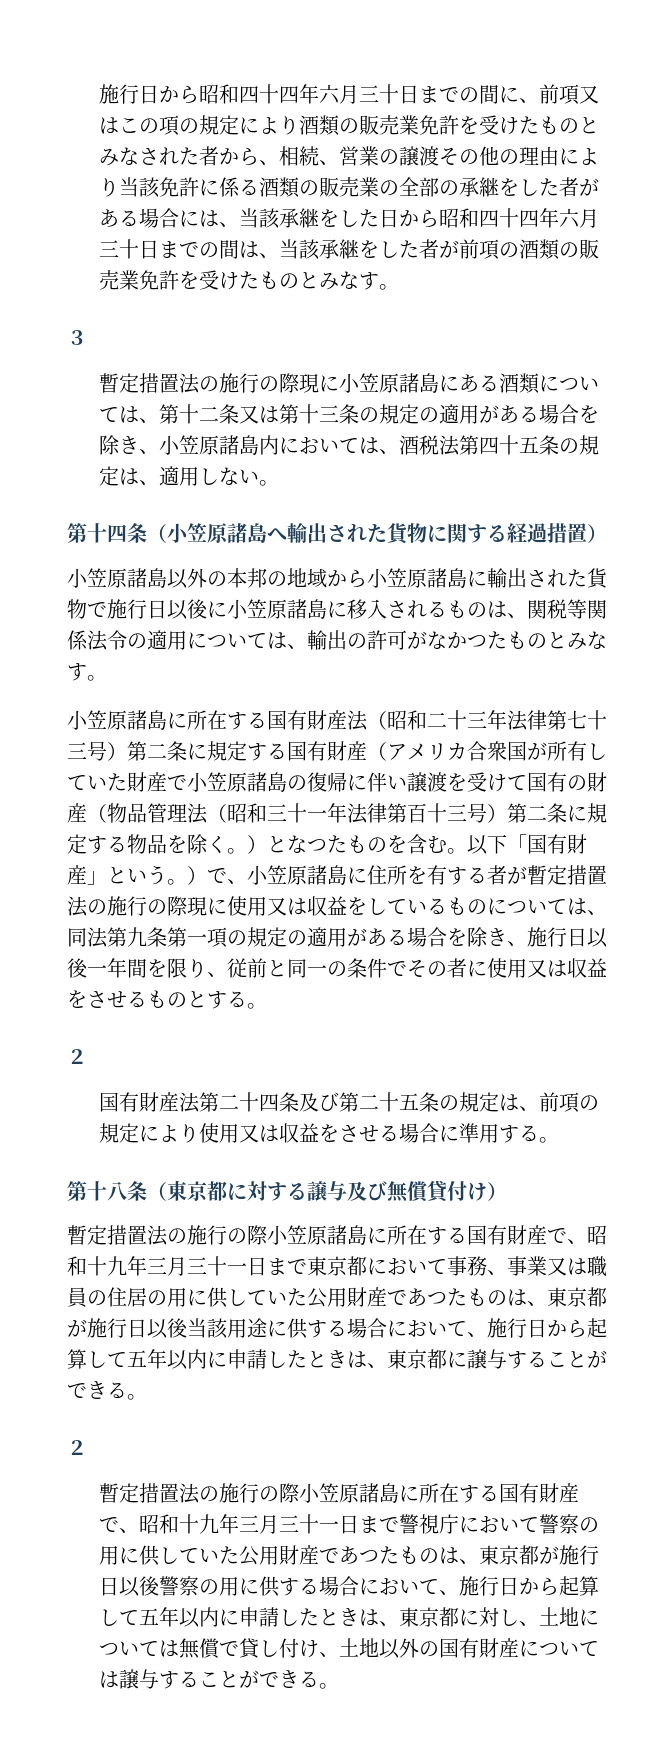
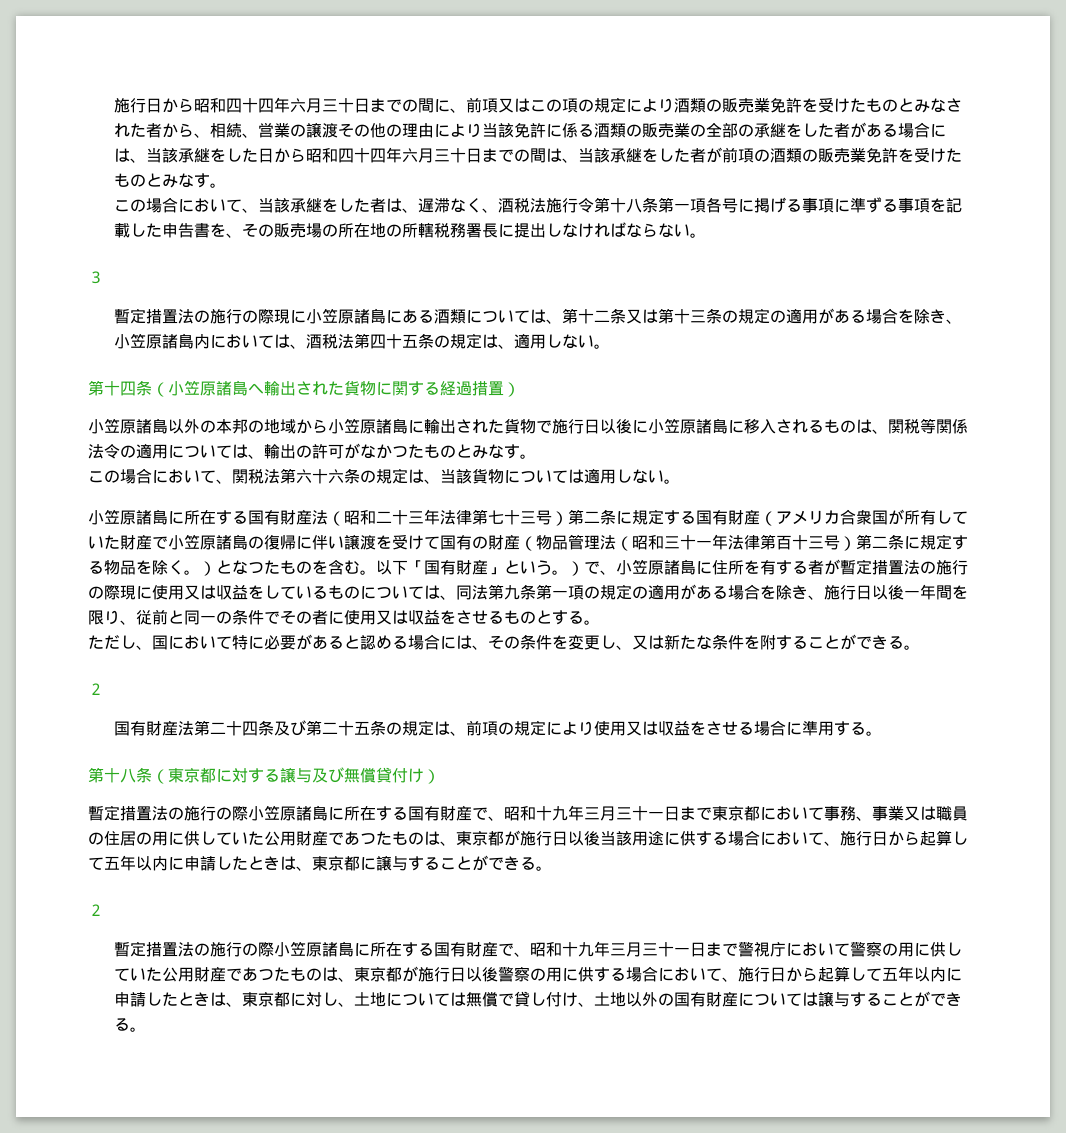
+ この場合において、当該承継をした者は、遅滞なく、酒税法施行令第十八条第一項各号に掲げる事項に準ずる事項を記載した申告書を、その販売場の所在地の所轄税務署長に提出しなければならない。
+ この場合において、関税法第六十六条の規定は、当該貨物については適用しない。
+ ただし、国において特に必要があると認める場合には、その条件を変更し、又は新たな条件を附することができる。

